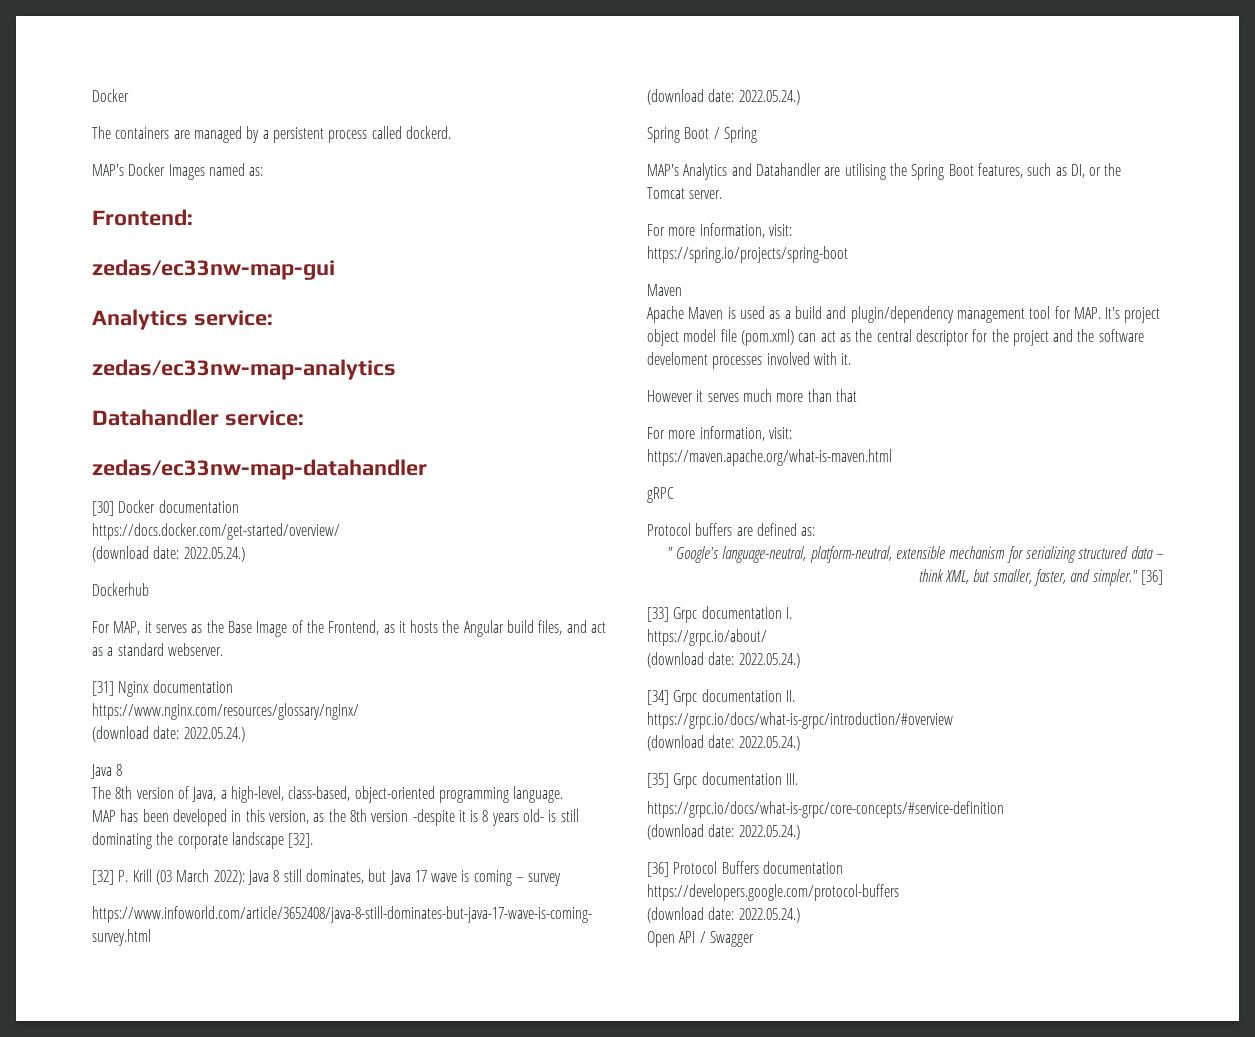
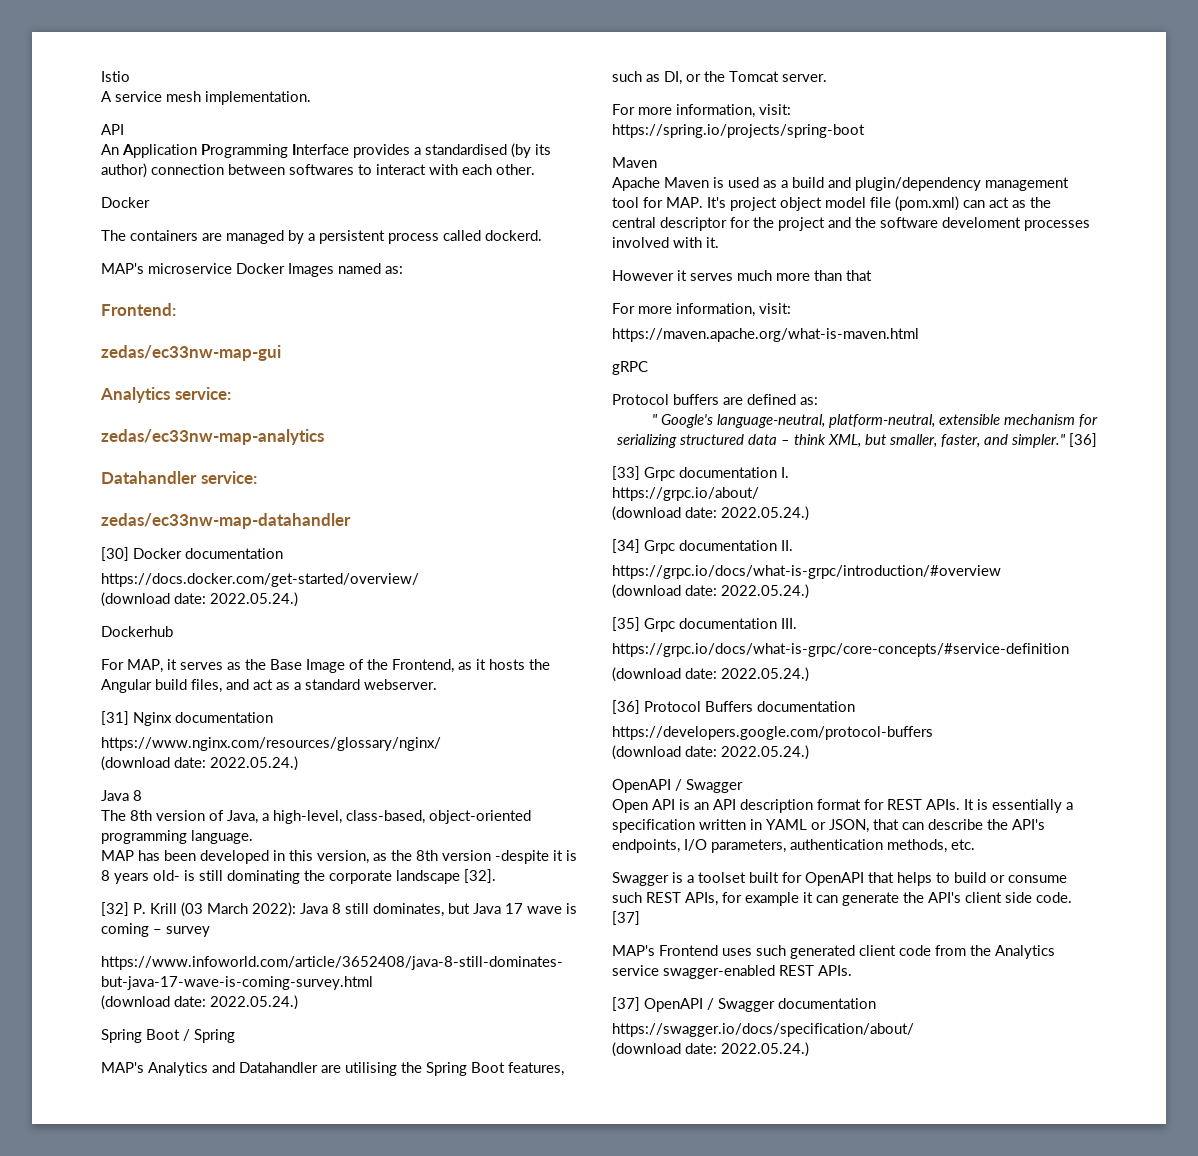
+ Istio
+ A service mesh implementation.
+ API
+ An Application Programming Interface provides a standardised (by its author) connection between softwares to interact with each other.
- MAP's Docker Images named as:
+ MAP's microservice Docker Images named as:
  https://developers.google.com/protocol-buffers
  (download date: 2022.05.24.)
+ OpenAPI / Swagger
- Open API / Swagger
+ Open API is an API description format for REST APIs. It is essentially a specification written in YAML or JSON, that can describe the API's endpoints, I/O parameters, authentication methods, etc.
+ Swagger is a toolset built for OpenAPI that helps to build or consume such REST APIs, for example it can generate the API's client side code. [37]
+ MAP's Frontend uses such generated client code from the Analytics service swagger-enabled REST APIs.
+ [37] OpenAPI / Swagger documentation
+ https://swagger.io/docs/specification/about/
+ (download date: 2022.05.24.)

